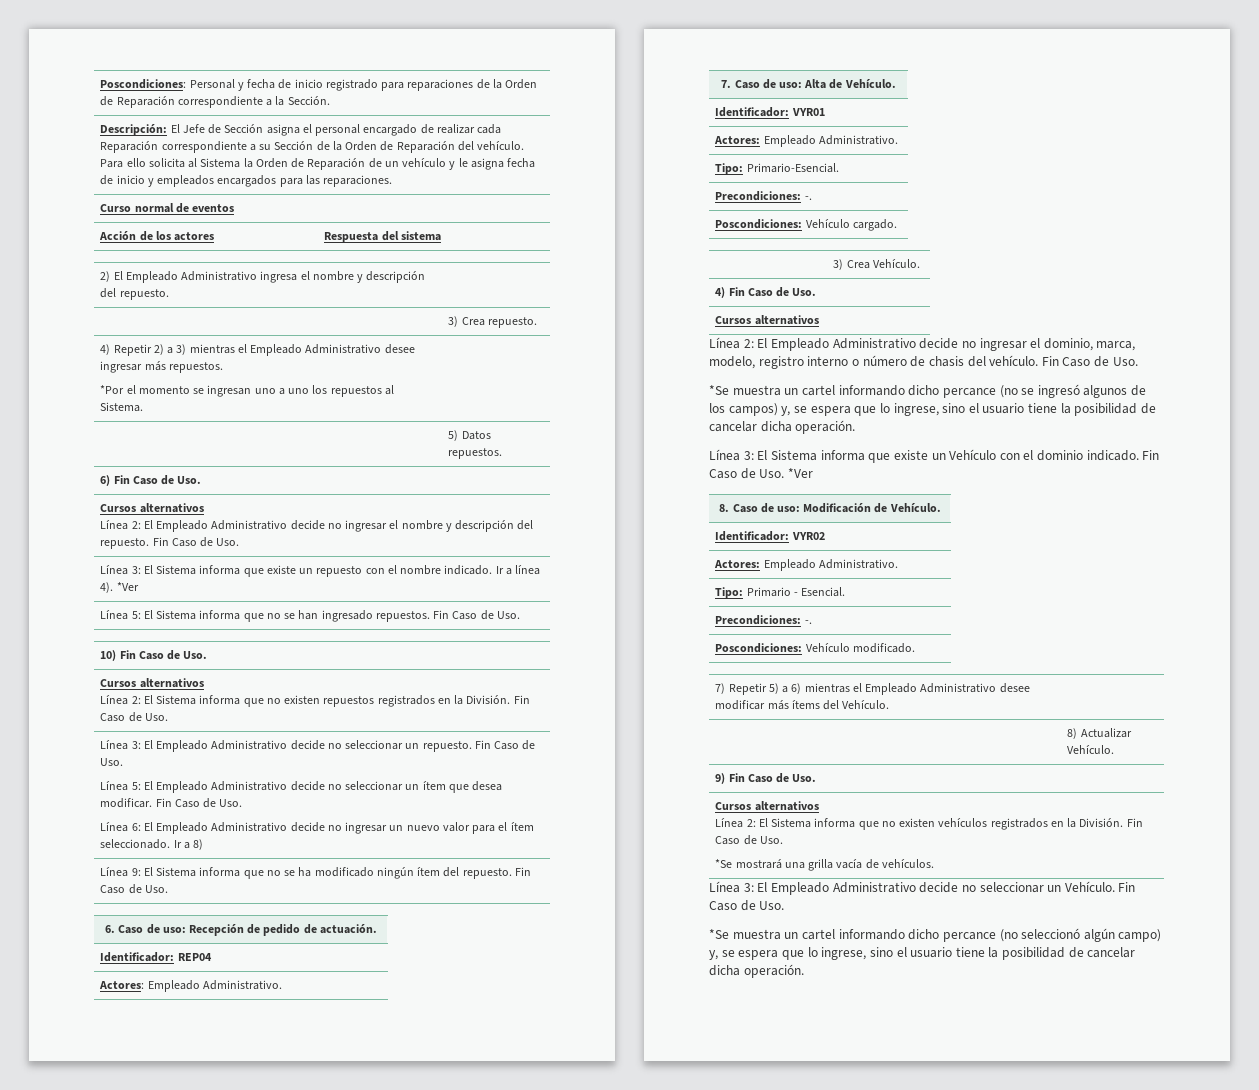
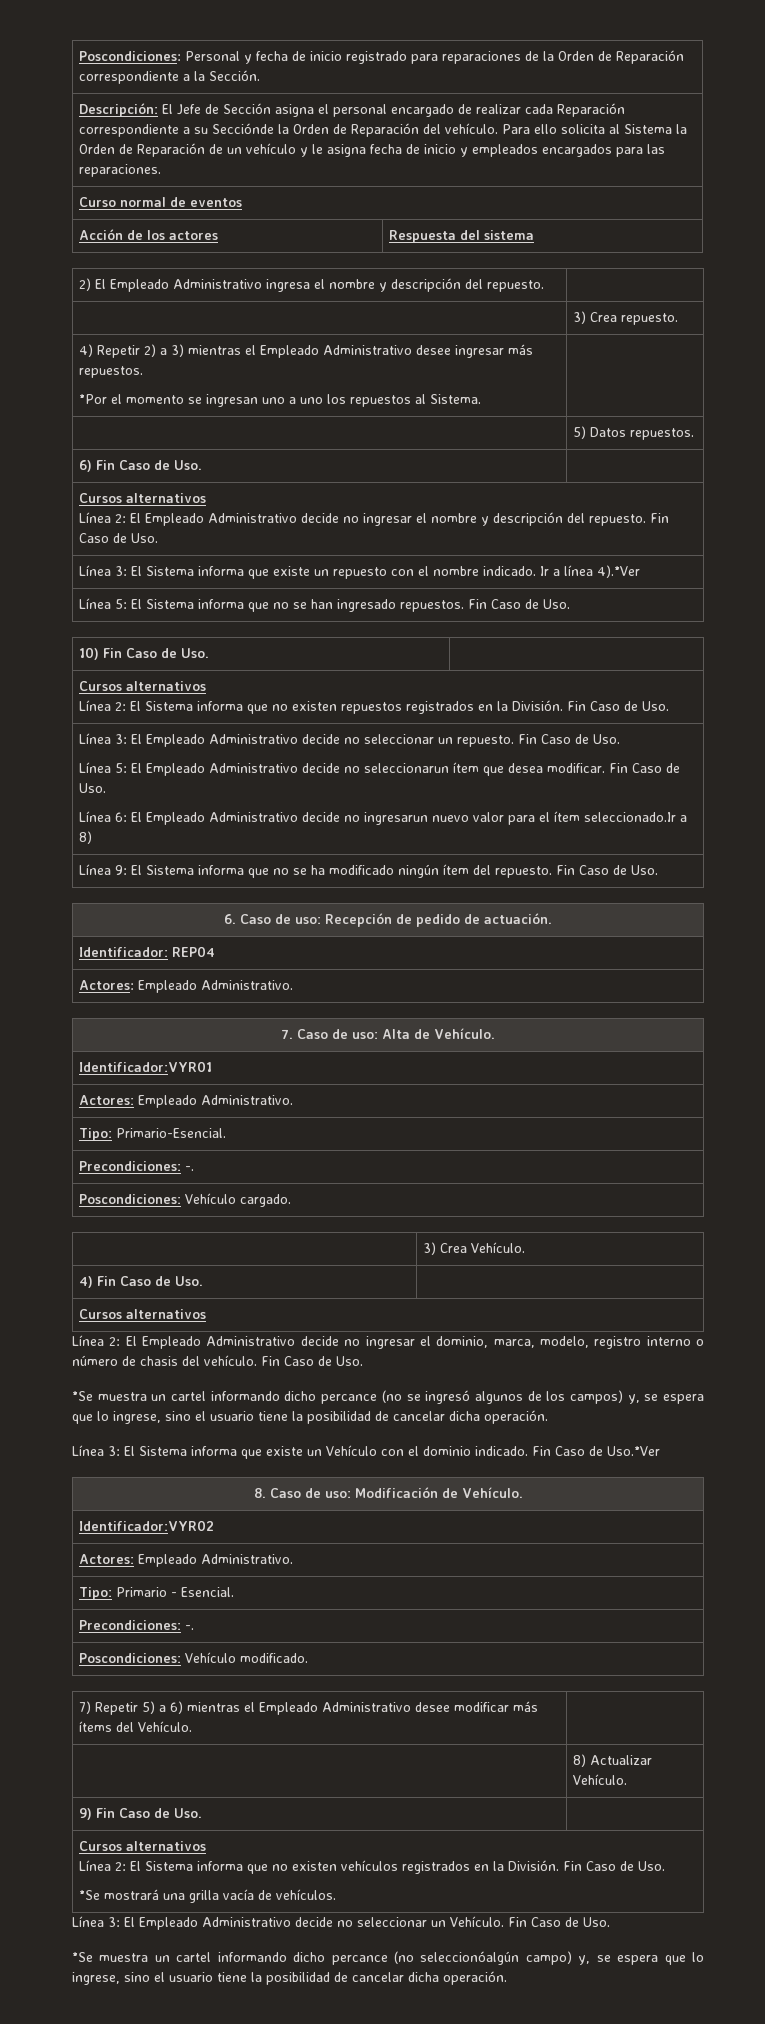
- Descripción: El Jefe de Sección asigna el personal encargado de realizar cada Reparación correspondiente a su Sección de la Orden de Reparación del vehículo.
+ Descripción: El Jefe de Sección asigna el personal encargado de realizar cada Reparación correspondiente a su Secciónde la Orden de Reparación del vehículo.
- Línea 3: El Sistema informa que existe un repuesto con el nombre indicado. Ir a línea 4). *Ver
+ Línea 3: El Sistema informa que existe un repuesto con el nombre indicado. Ir a línea 4).*Ver
- Línea 5: El Empleado Administrativo decide no seleccionar un ítem que desea modificar.
+ Línea 5: El Empleado Administrativo decide no seleccionarun ítem que desea modificar.
- Línea 6: El Empleado Administrativo decide no ingresar un nuevo valor para el ítem seleccionado. Ir a 8)
+ Línea 6: El Empleado Administrativo decide no ingresarun nuevo valor para el ítem seleccionado.Ir a 8)
- Identificador: VYR01
+ Identificador:VYR01
- Fin Caso de Uso. *Ver
+ Fin Caso de Uso.*Ver
- Identificador: VYR02
+ Identificador:VYR02
- *Se muestra un cartel informando dicho percance (no seleccionó algún campo) y, se espera que lo ingrese, sino el usuario tiene la posibilidad de cancelar dicha operación.
+ *Se muestra un cartel informando dicho percance (no seleccionóalgún campo) y, se espera que lo ingrese, sino el usuario tiene la posibilidad de cancelar dicha operación.

